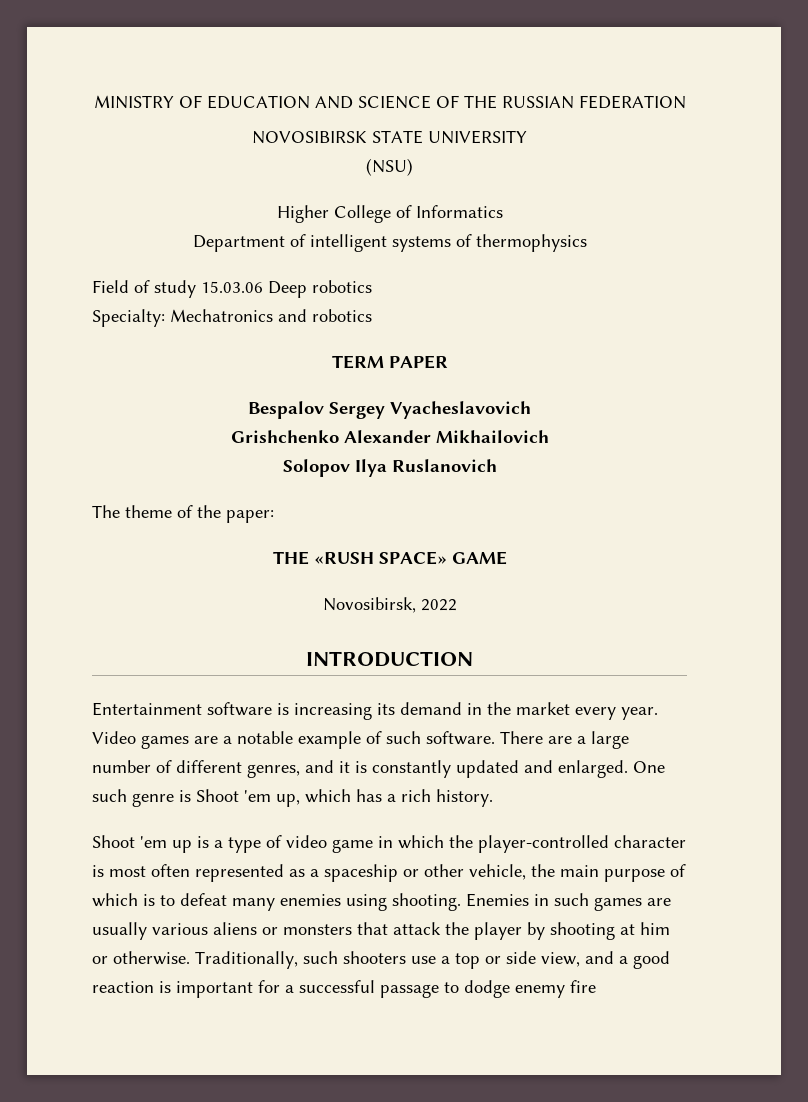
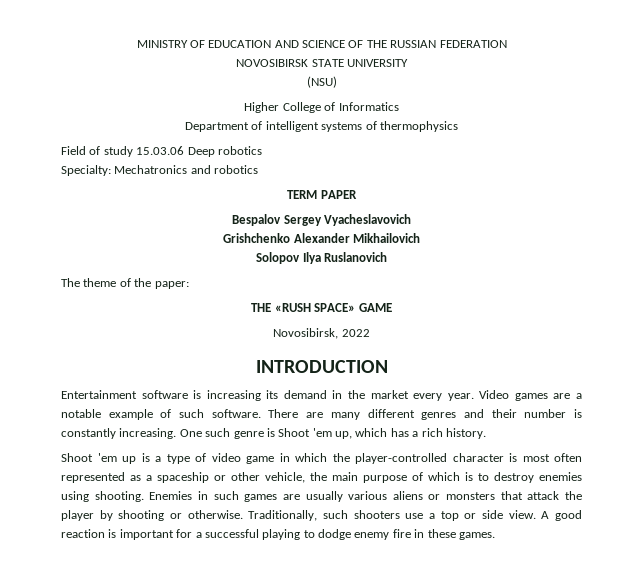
- There are a large number of different genres, and it is constantly updated and enlarged.
+ There are many different genres and their number is constantly increasing.
- Shoot 'em up is a type of video game in which the player-controlled character is most often represented as a spaceship or other vehicle, the main purpose of which is to defeat many enemies using shooting.
+ Shoot 'em up is a type of video game in which the player-controlled character is most often represented as a spaceship or other vehicle, the main purpose of which is to destroy enemies using shooting.
- Enemies in such games are usually various aliens or monsters that attack the player by shooting at him or otherwise.
+ Enemies in such games are usually various aliens or monsters that attack the player by shooting or otherwise.
- Traditionally, such shooters use a top or side view, and a good reaction is important for a successful passage to dodge enemy fire
+ Traditionally, such shooters use a top or side view. A good reaction is important for a successful playing to dodge enemy fire in these games.

